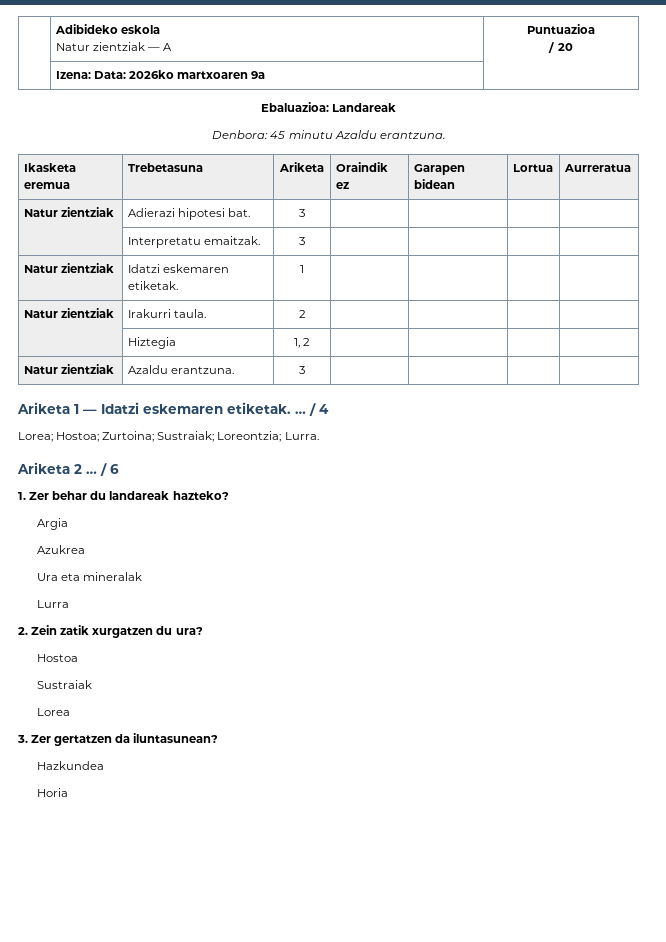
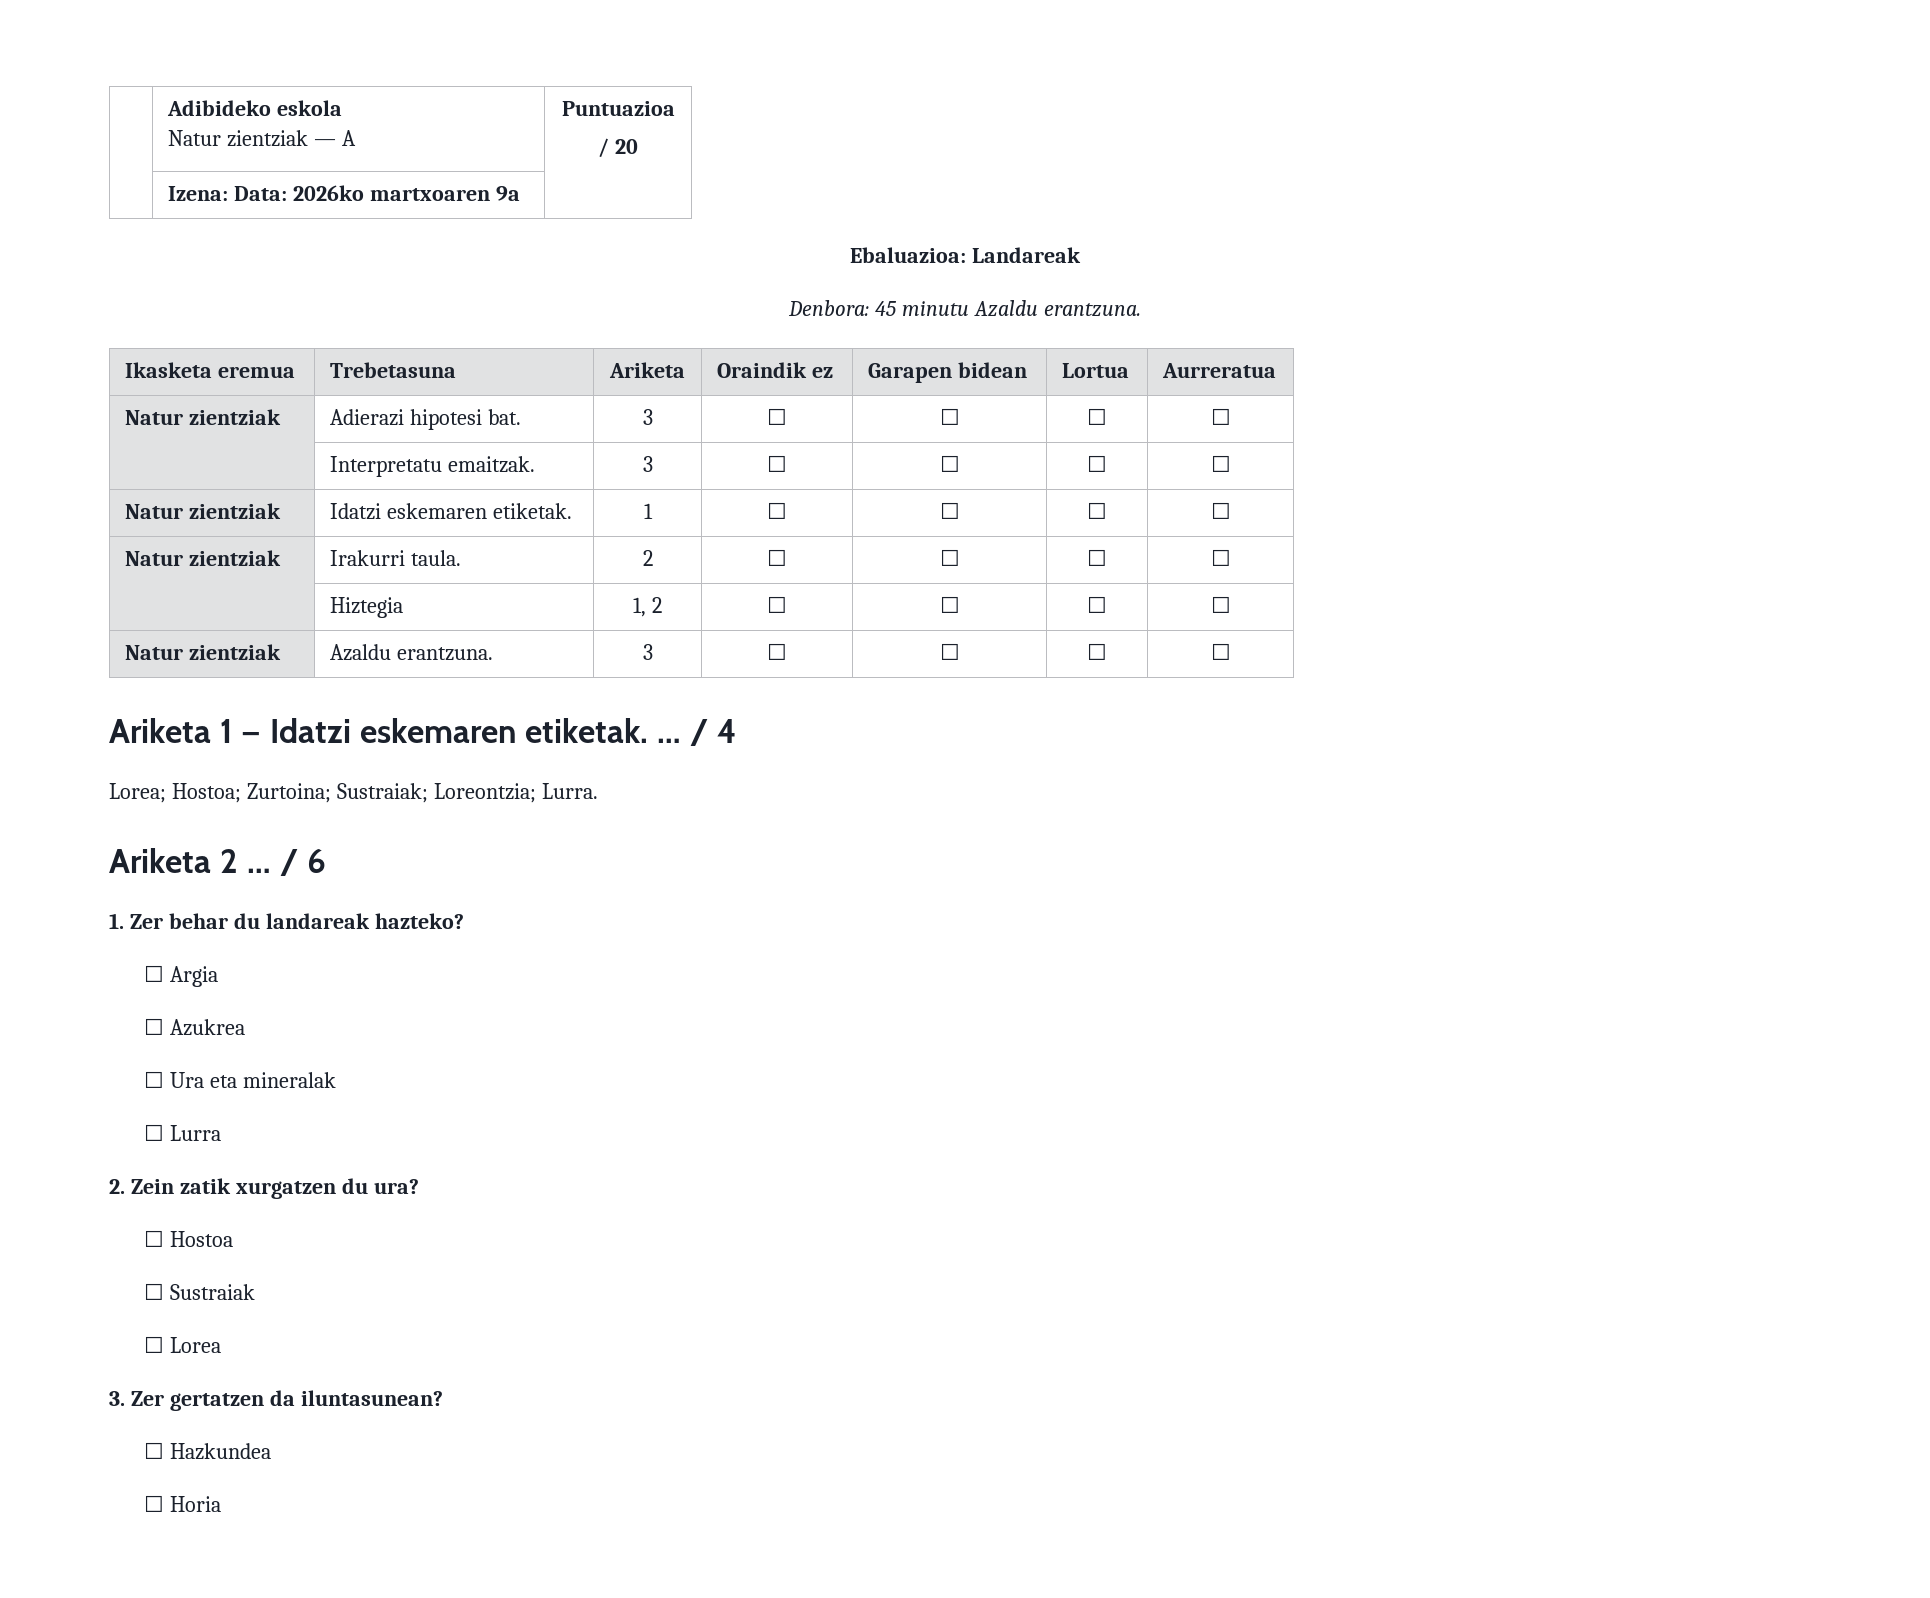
- Natur zientziak | Adierazi hipotesi bat. | 3 | | | |
+ Natur zientziak | Adierazi hipotesi bat. | 3 | ☐ | ☐ | ☐ | ☐
- | Interpretatu emaitzak. | 3 | | | |
+ | Interpretatu emaitzak. | 3 | ☐ | ☐ | ☐ | ☐
- Natur zientziak | Idatzi eskemaren etiketak. | 1 | | | |
+ Natur zientziak | Idatzi eskemaren etiketak. | 1 | ☐ | ☐ | ☐ | ☐
- Natur zientziak | Irakurri taula. | 2 | | | |
+ Natur zientziak | Irakurri taula. | 2 | ☐ | ☐ | ☐ | ☐
- | Hiztegia | 1, 2 | | | |
+ | Hiztegia | 1, 2 | ☐ | ☐ | ☐ | ☐
- Natur zientziak | Azaldu erantzuna. | 3 | | | |
+ Natur zientziak | Azaldu erantzuna. | 3 | ☐ | ☐ | ☐ | ☐
- Argia
+ ☐ Argia
- Azukrea
+ ☐ Azukrea
- Ura eta mineralak
+ ☐ Ura eta mineralak
- Lurra
+ ☐ Lurra
- Hostoa
+ ☐ Hostoa
- Sustraiak
+ ☐ Sustraiak
- Lorea
+ ☐ Lorea
- Hazkundea
+ ☐ Hazkundea
- Horia
+ ☐ Horia

